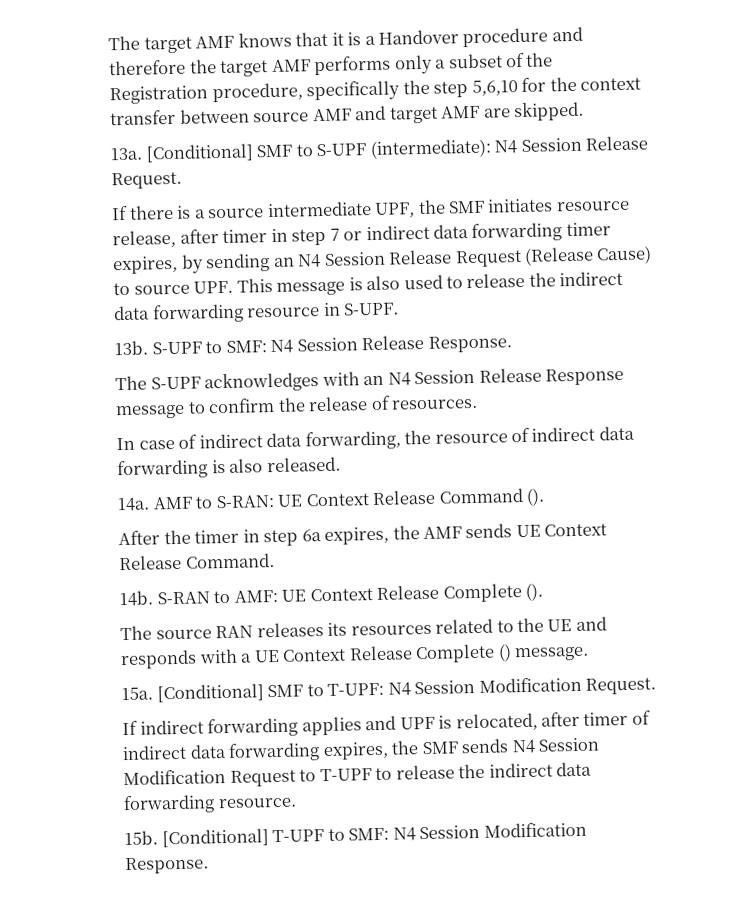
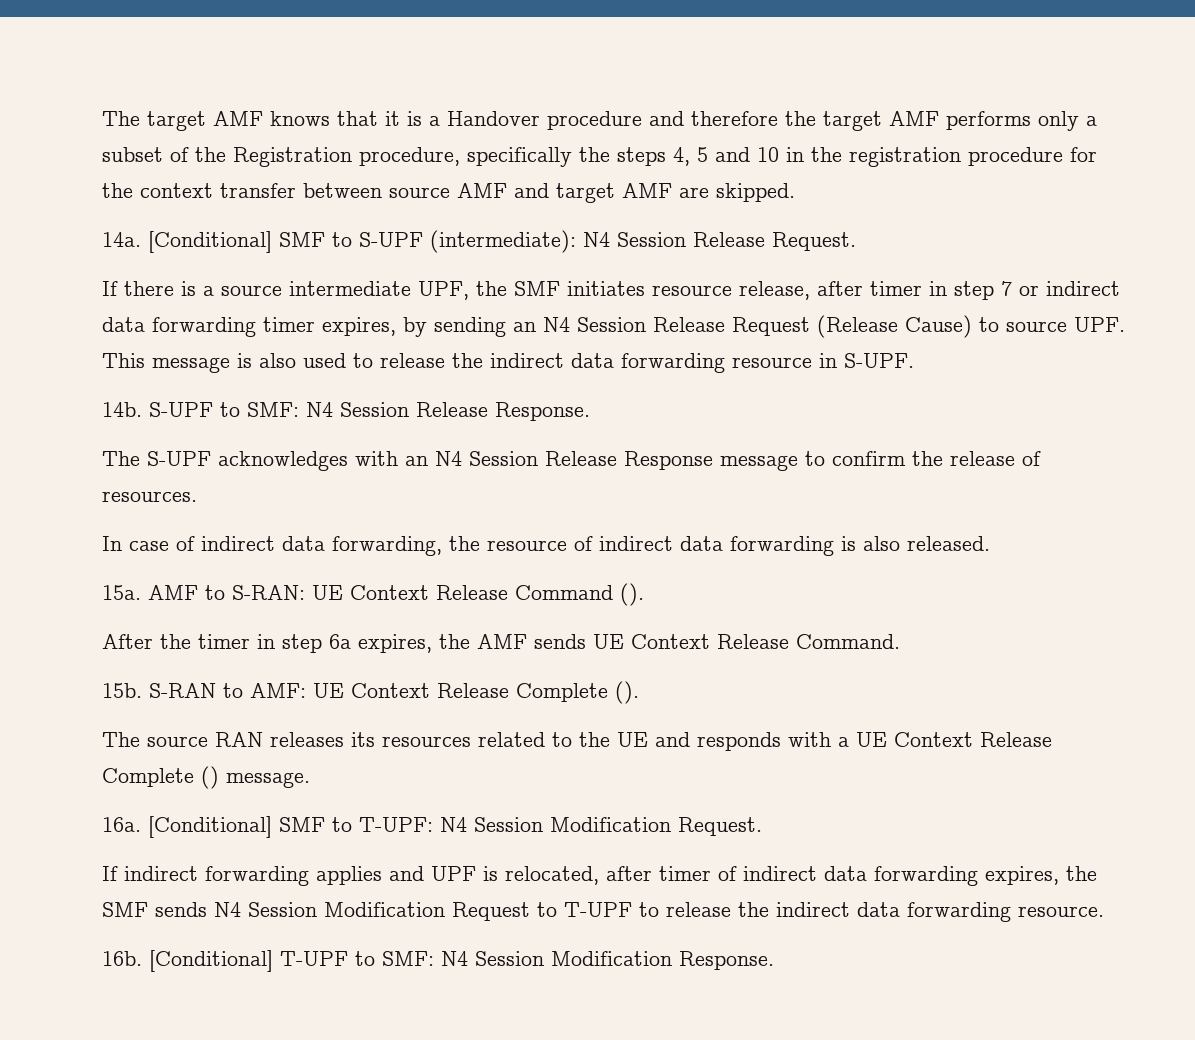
- The target AMF knows that it is a Handover procedure and therefore the target AMF performs only a subset of the Registration procedure, specifically the step 5,6,10 for the context transfer between source AMF and target AMF are skipped.
+ The target AMF knows that it is a Handover procedure and therefore the target AMF performs only a subset of the Registration procedure, specifically the steps 4, 5 and 10 in the registration procedure for the context transfer between source AMF and target AMF are skipped.
- 13a.
+ 14a.
- 13b.
+ 14b.
- 14a.
+ 15a.
- 14b.
+ 15b.
- 15a.
+ 16a.
- 15b.
+ 16b.

